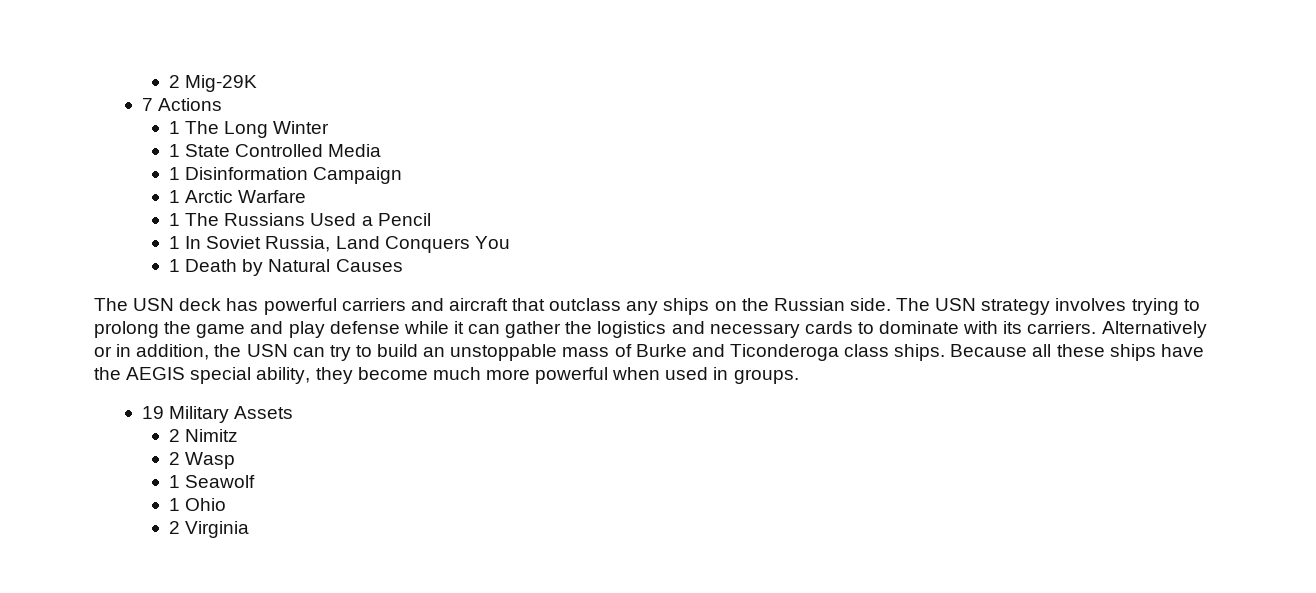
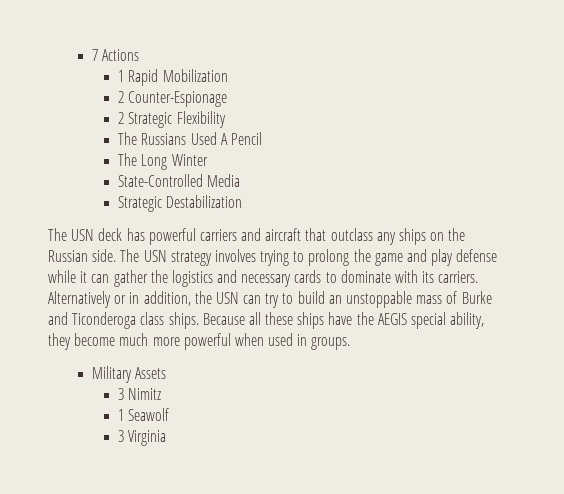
- 2 Mig-29K
- 1 The Long Winter
- 1 State Controlled Media
- 1 Disinformation Campaign
- 1 Arctic Warfare
- 1 The Russians Used a Pencil
- 1 In Soviet Russia, Land Conquers You
- 1 Death by Natural Causes
+ 1 Rapid Mobilization
+ 2 Counter-Espionage
+ 2 Strategic Flexibility
+ The Russians Used A Pencil
+ The Long Winter
+ State-Controlled Media
+ Strategic Destabilization
- 19 Military Assets
+ Military Assets
- 2 Nimitz
+ 3 Nimitz
- 2 Wasp
- 1 Ohio
- 2 Virginia
+ 3 Virginia

